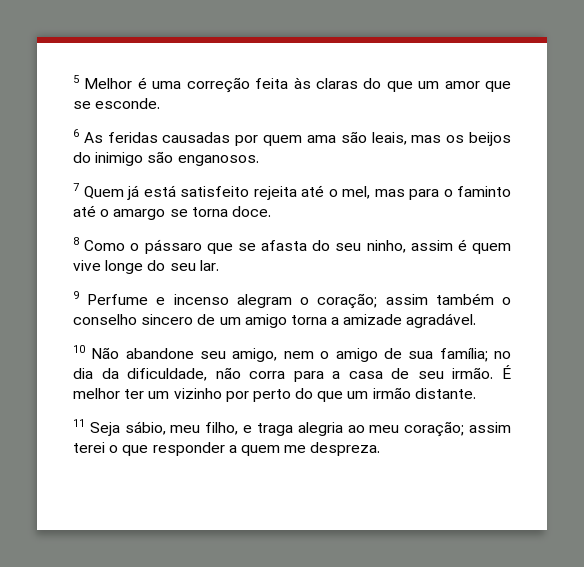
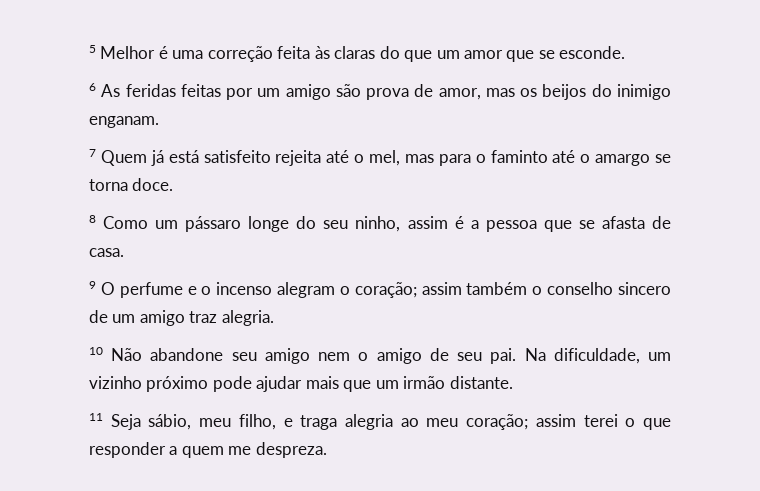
- 6 As feridas causadas por quem ama são leais, mas os beijos do inimigo são enganosos.
+ 6 As feridas feitas por um amigo são prova de amor, mas os beijos do inimigo enganam.
- 8 Como o pássaro que se afasta do seu ninho, assim é quem vive longe do seu lar.
- 9 Perfume e incenso alegram o coração; assim também o conselho sincero de um amigo torna a amizade agradável.
+ 8 Como um pássaro longe do seu ninho, assim é a pessoa que se afasta de casa.
+ 9 O perfume e o incenso alegram o coração; assim também o conselho sincero de um amigo traz alegria.
- 10 Não abandone seu amigo, nem o amigo de sua família; no dia da dificuldade, não corra para a casa de seu irmão. É melhor ter um vizinho por perto do que um irmão distante.
+ 10 Não abandone seu amigo nem o amigo de seu pai. Na dificuldade, um vizinho próximo pode ajudar mais que um irmão distante.

